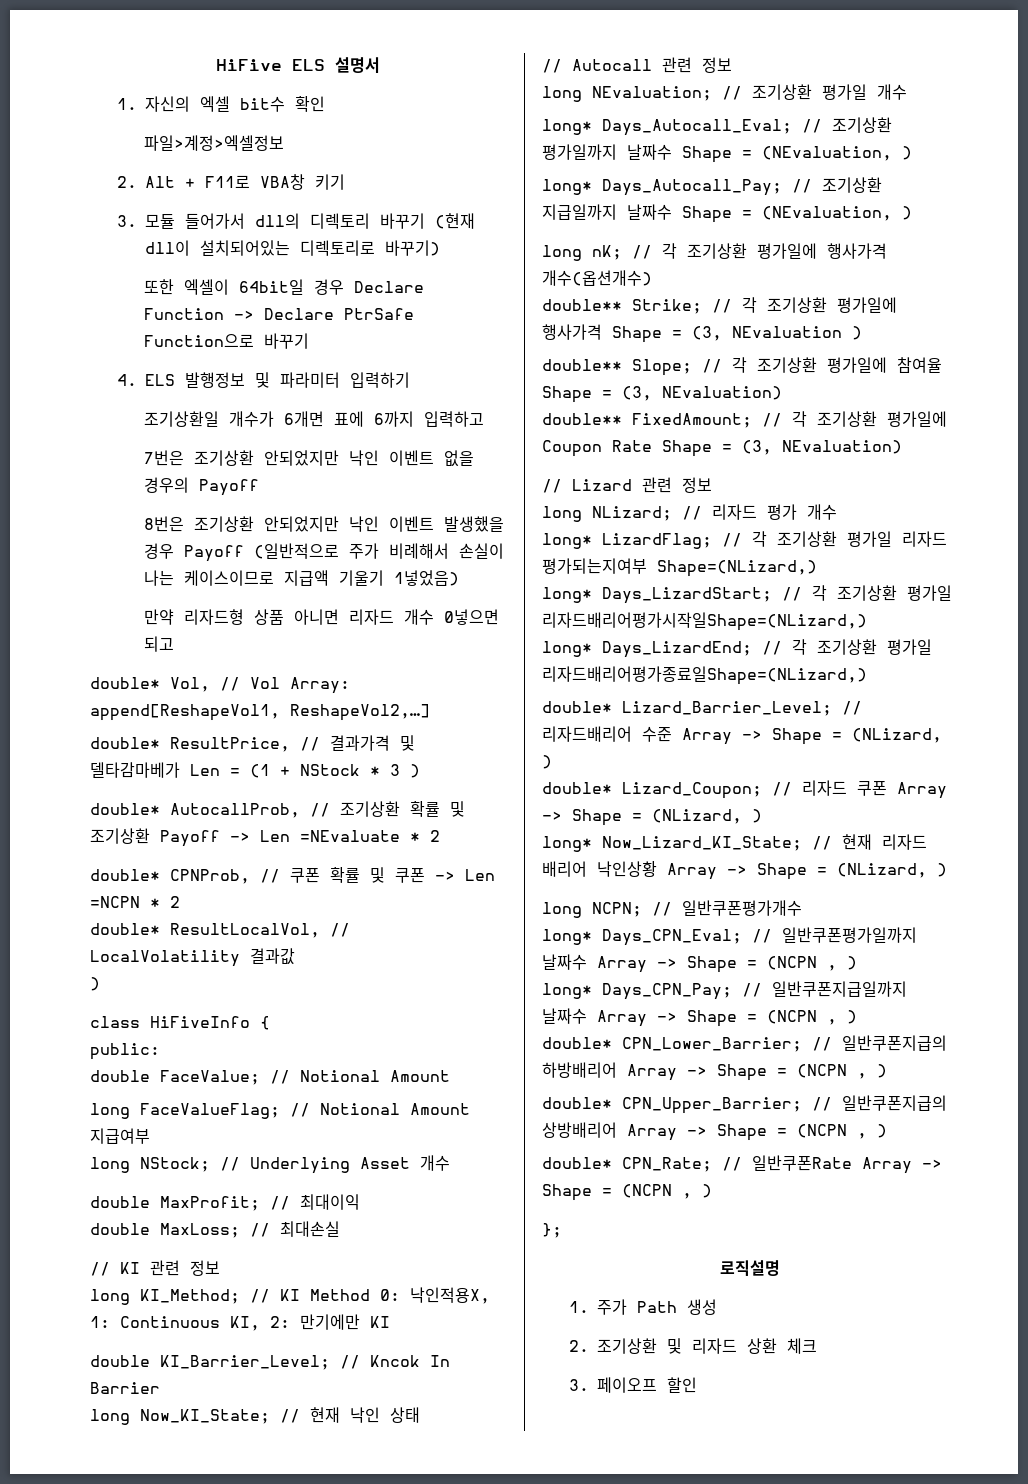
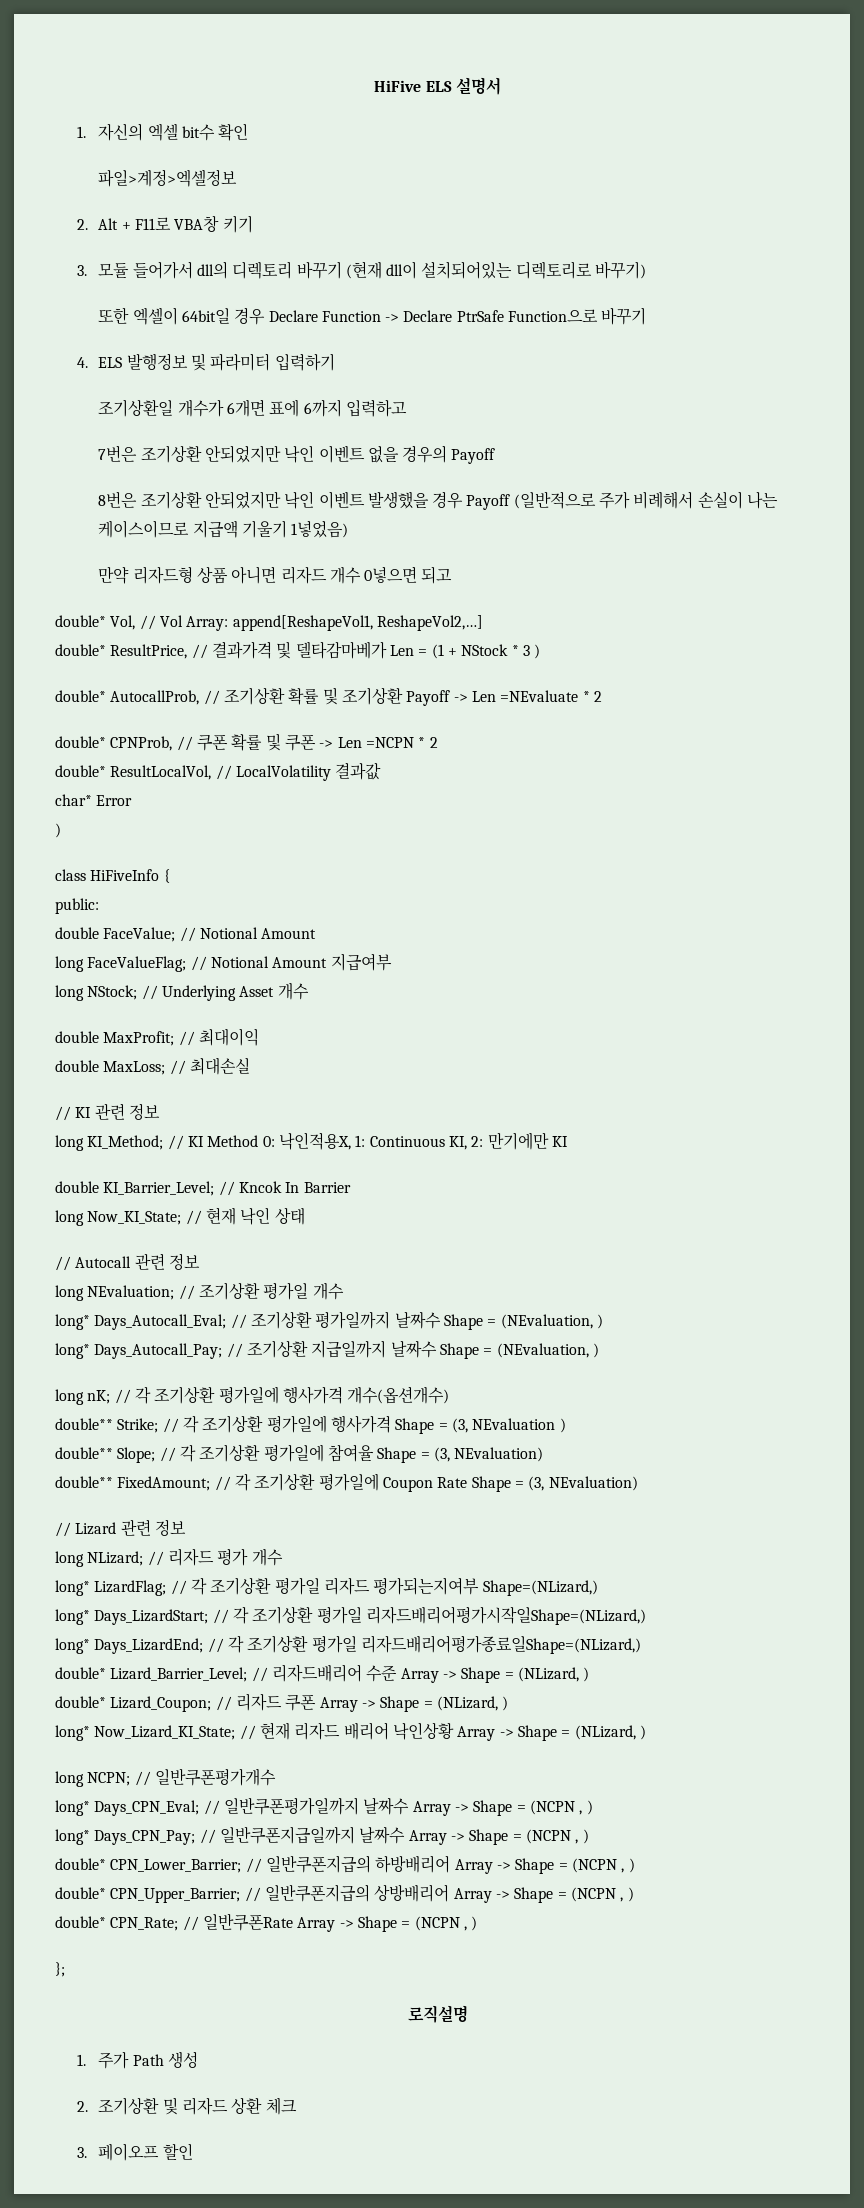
+ char* Error

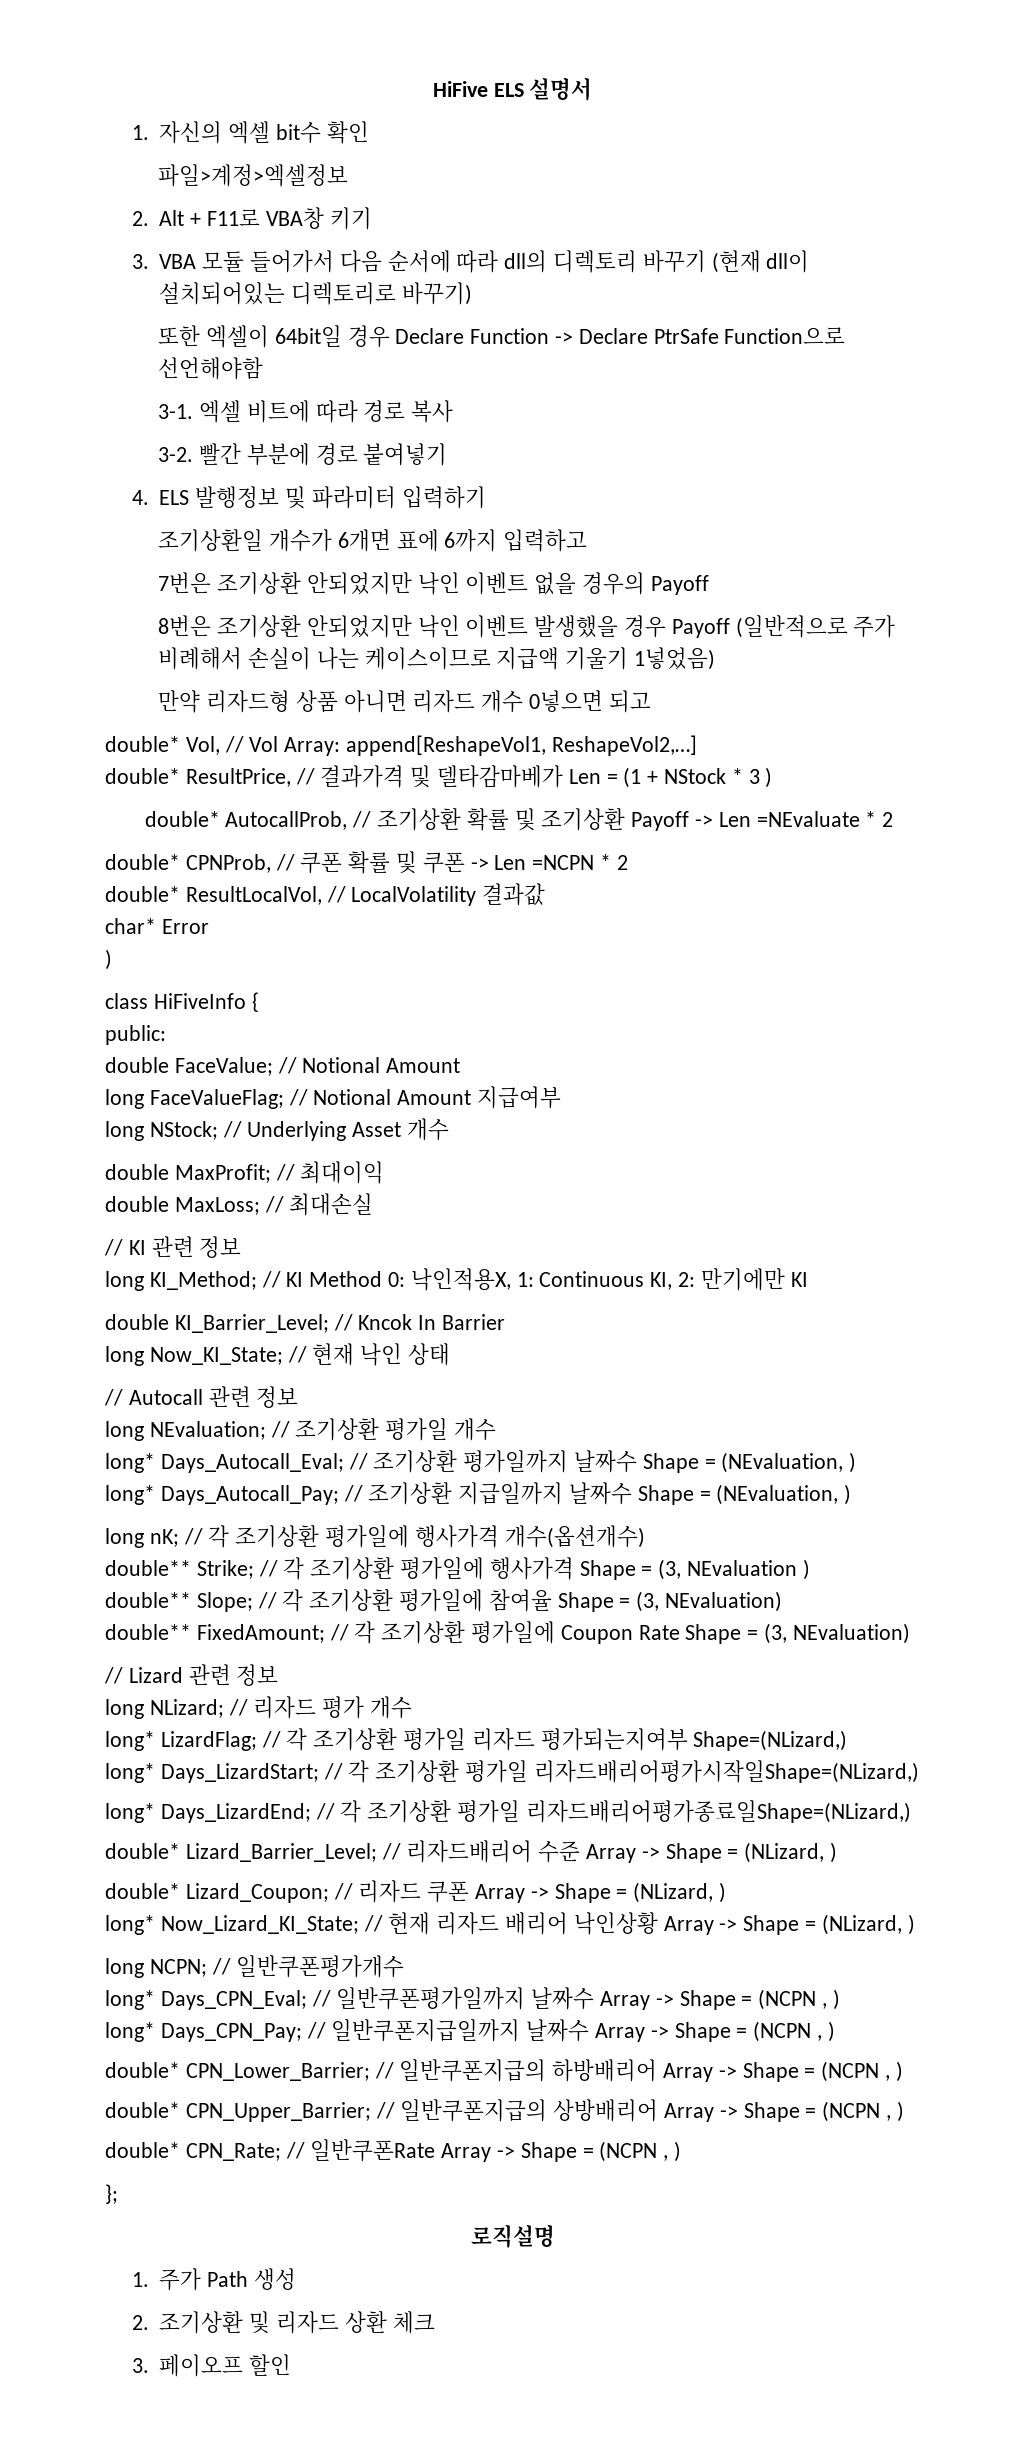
- 3. 모듈 들어가서 dll의 디렉토리 바꾸기 (현재 dll이 설치되어있는 디렉토리로 바꾸기)
+ 3. VBA 모듈 들어가서 다음 순서에 따라 dll의 디렉토리 바꾸기 (현재 dll이 설치되어있는 디렉토리로 바꾸기)
- 또한 엑셀이 64bit일 경우 Declare Function -> Declare PtrSafe Function으로 바꾸기
+ 또한 엑셀이 64bit일 경우 Declare Function -> Declare PtrSafe Function으로 선언해야함
+ 3-1. 엑셀 비트에 따라 경로 복사
+ 3-2. 빨간 부분에 경로 붙여넣기

